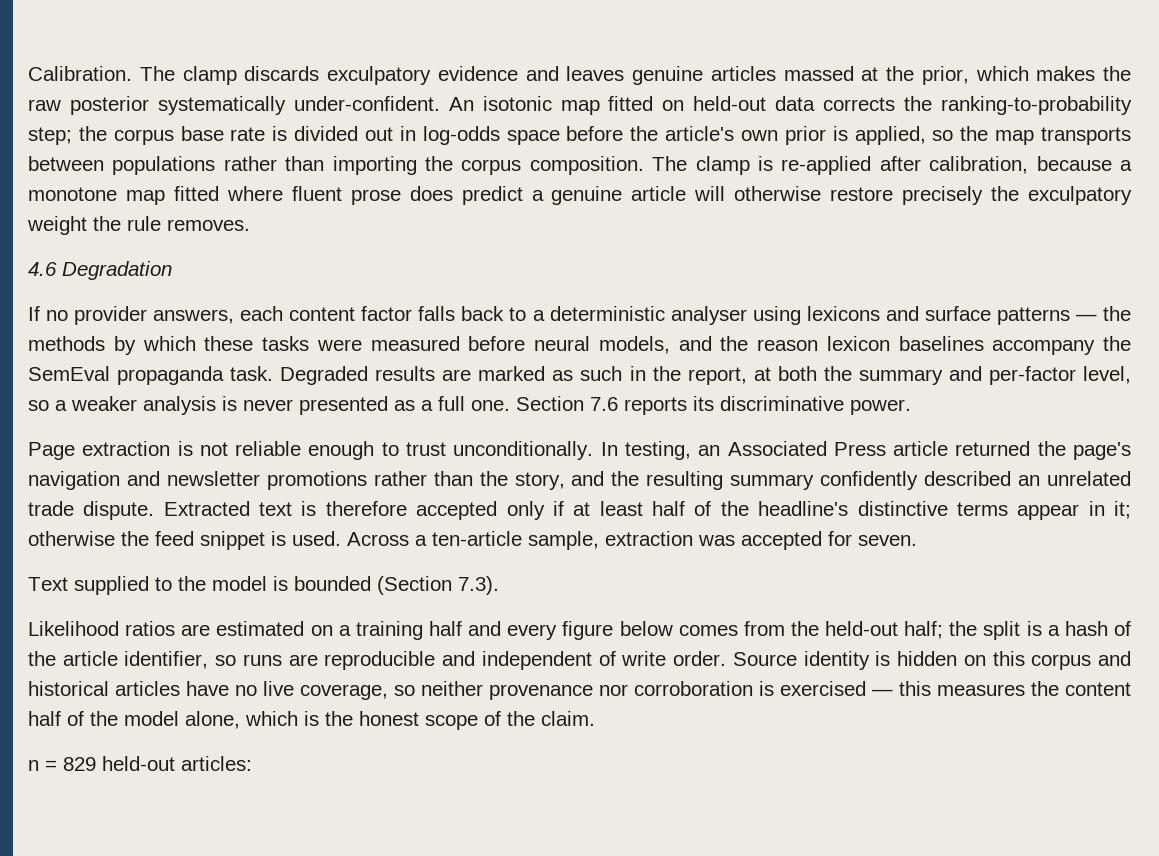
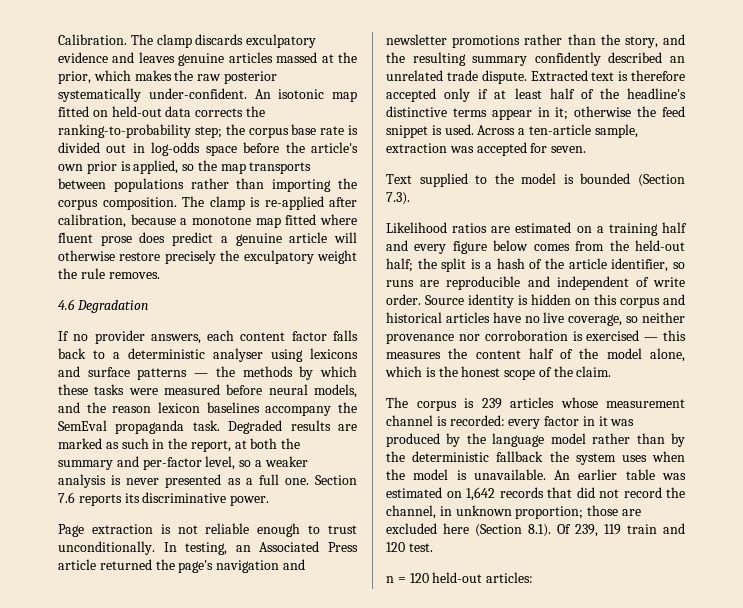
+ The corpus is 239 articles whose measurement channel is recorded: every factor in it was produced by the language model rather than by the deterministic fallback the system uses when the model is unavailable. An earlier table was estimated on 1,642 records that did not record the channel, in unknown proportion; those are excluded here (Section 8.1). Of 239, 119 train and 120 test.
- n = 829 held-out articles:
+ n = 120 held-out articles:

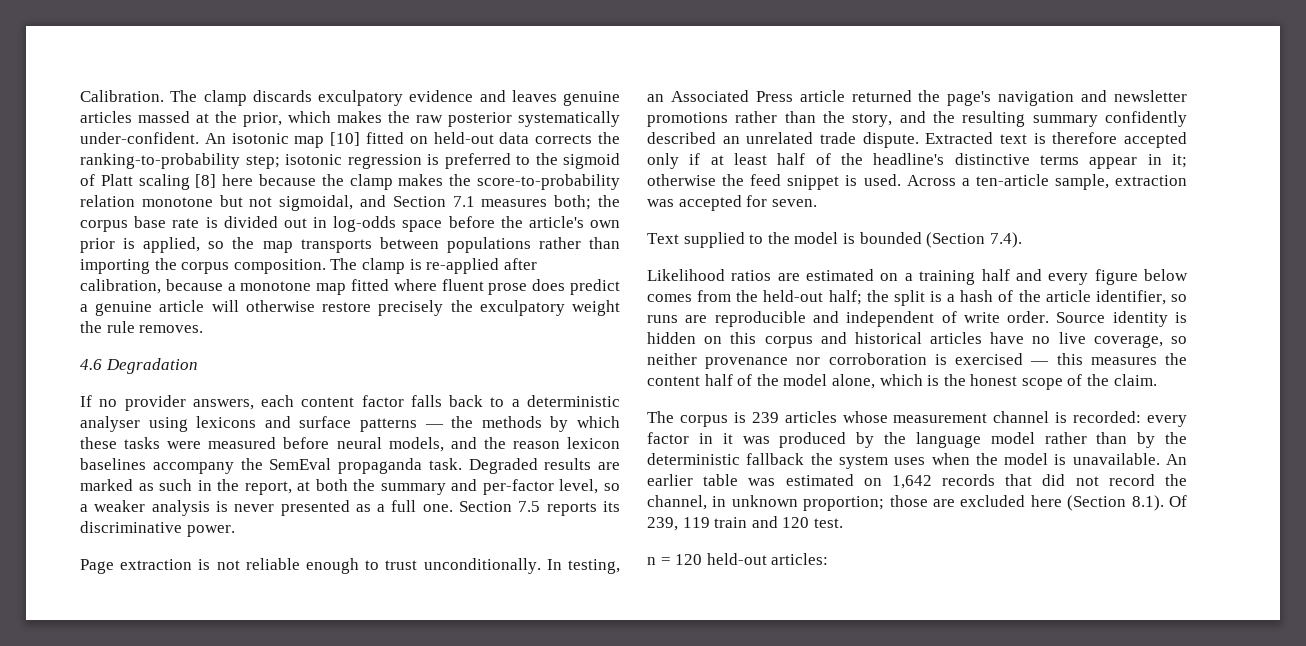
- An isotonic map fitted on held-out data corrects the ranking-to-probability step; the corpus base rate is divided out in log-odds space before the article's own prior is applied, so the map transports between populations rather than importing the corpus composition.
+ An isotonic map [10] fitted on held-out data corrects the ranking-to-probability step; isotonic regression is preferred to the sigmoid of Platt scaling [8] here because the clamp makes the score-to-probability relation monotone but not sigmoidal, and Section 7.1 measures both; the corpus base rate is divided out in log-odds space before the article's own prior is applied, so the map transports between populations rather than importing the corpus composition.
- Section 7.6 reports its discriminative power.
+ Section 7.5 reports its discriminative power.
- Text supplied to the model is bounded (Section 7.3).
+ Text supplied to the model is bounded (Section 7.4).

